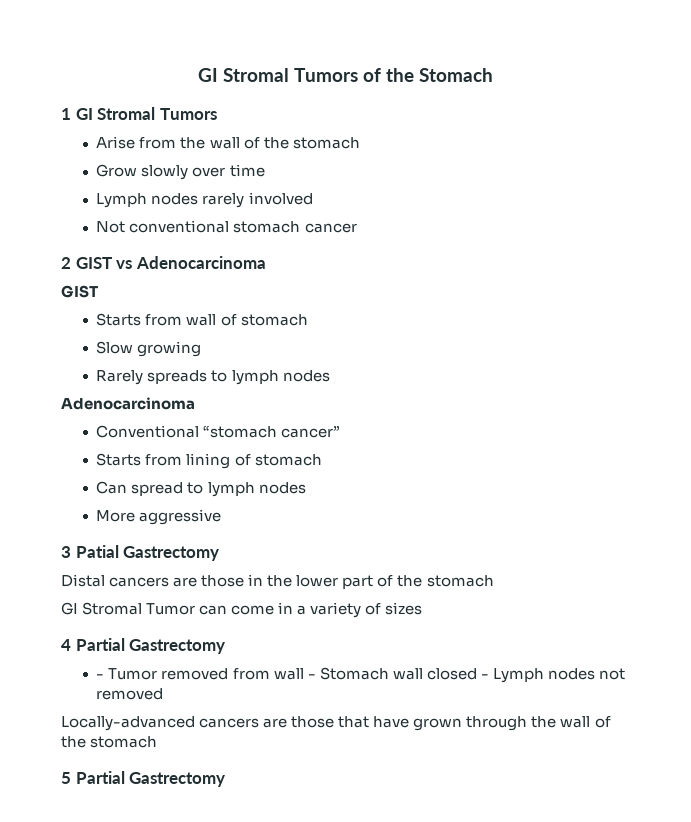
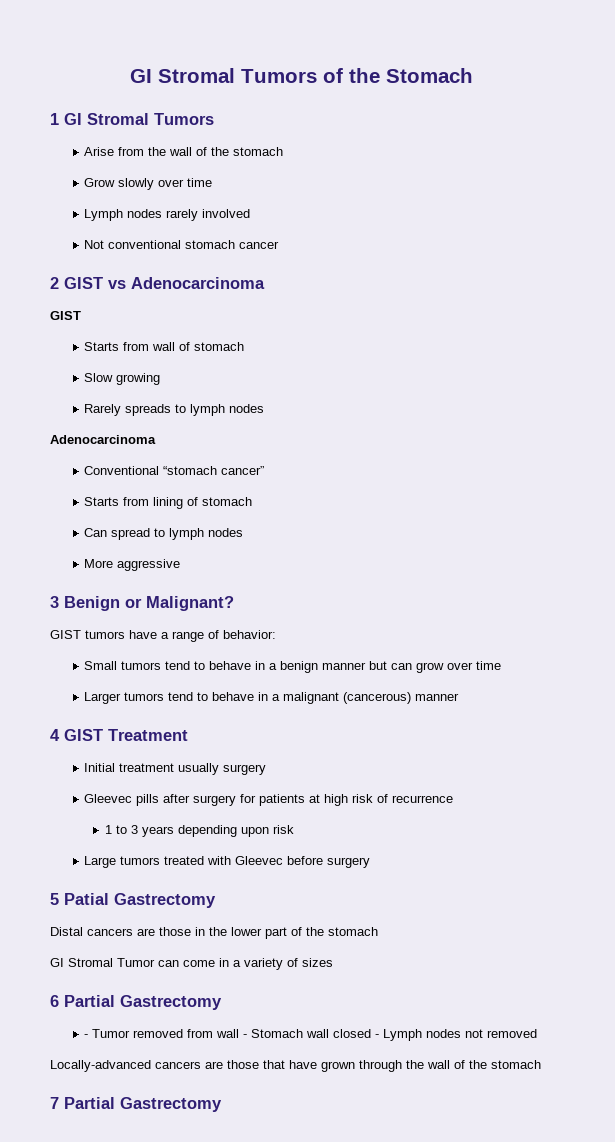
- 3 Patial Gastrectomy
+ 3 Benign or Malignant?
+ GIST tumors have a range of behavior:
+ Small tumors tend to behave in a benign manner but can grow over time
+ Larger tumors tend to behave in a malignant (cancerous) manner
+ 4 GIST Treatment
+ Initial treatment usually surgery
+ Gleevec pills after surgery for patients at high risk of recurrence
+ 1 to 3 years depending upon risk
+ Large tumors treated with Gleevec before surgery
+ 5 Patial Gastrectomy
- 4 Partial Gastrectomy
+ 6 Partial Gastrectomy
- 5 Partial Gastrectomy
+ 7 Partial Gastrectomy

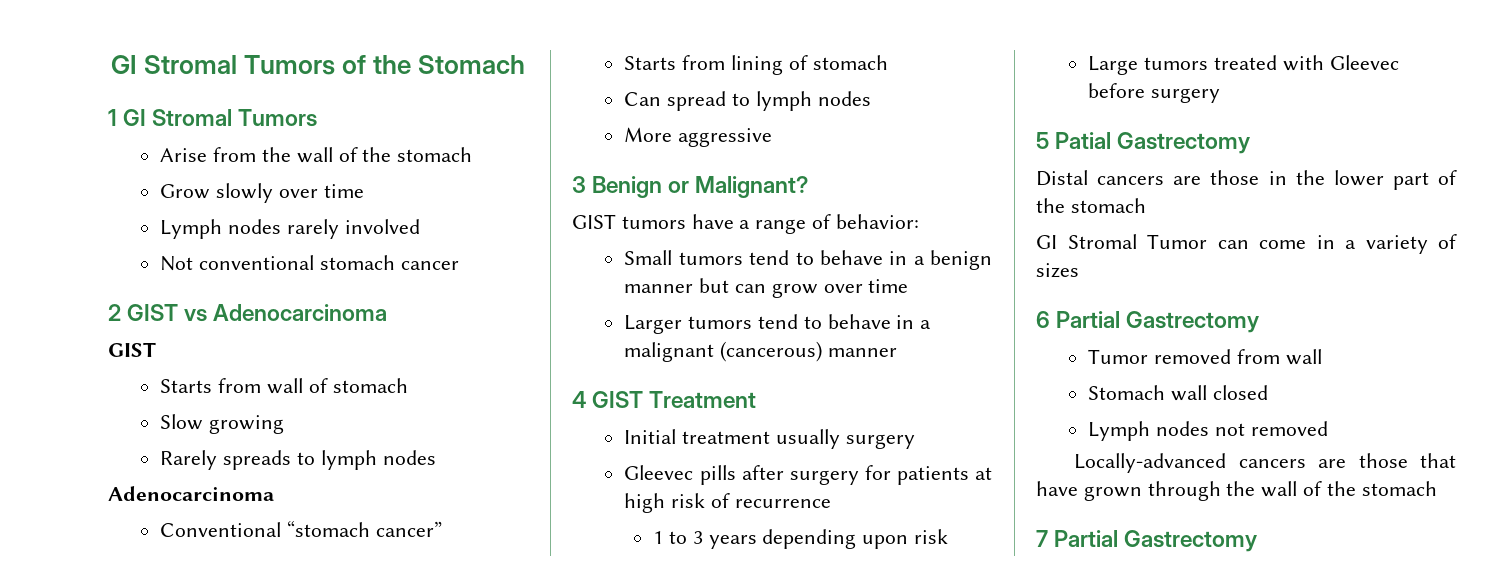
- - Tumor removed from wall - Stomach wall closed - Lymph nodes not removed
+ Tumor removed from wall
+ Stomach wall closed
+ Lymph nodes not removed

